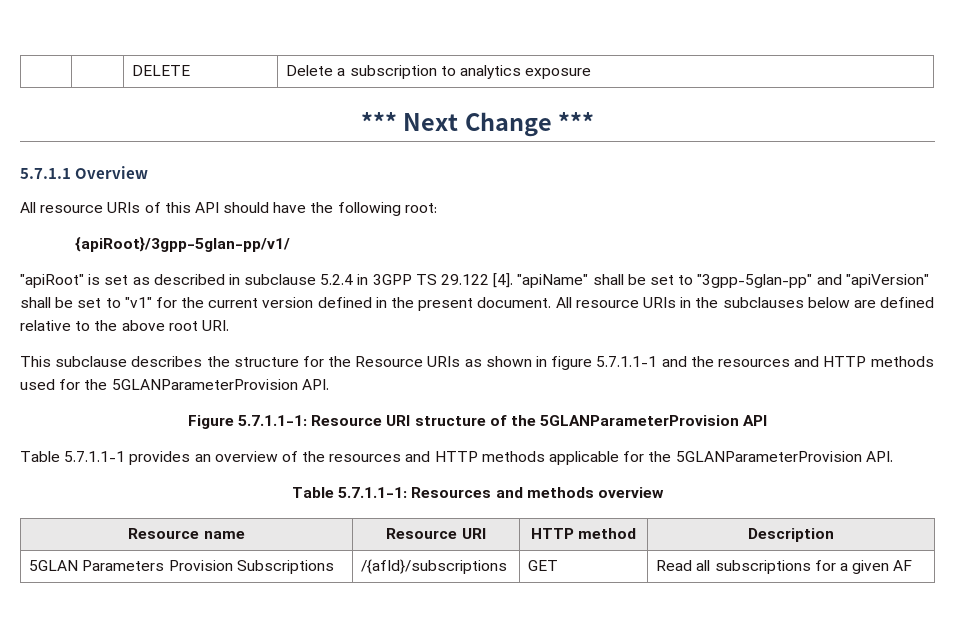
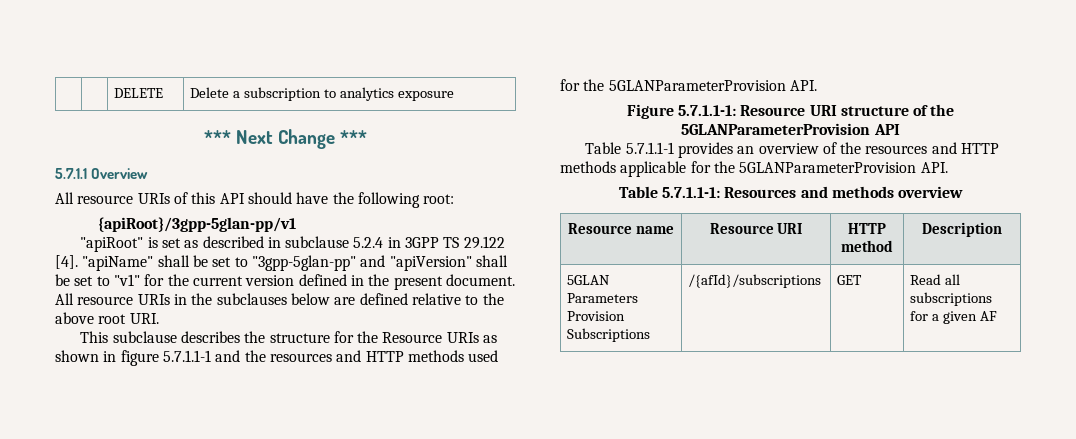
- {apiRoot}/3gpp-5glan-pp/v1/
+ {apiRoot}/3gpp-5glan-pp/v1

